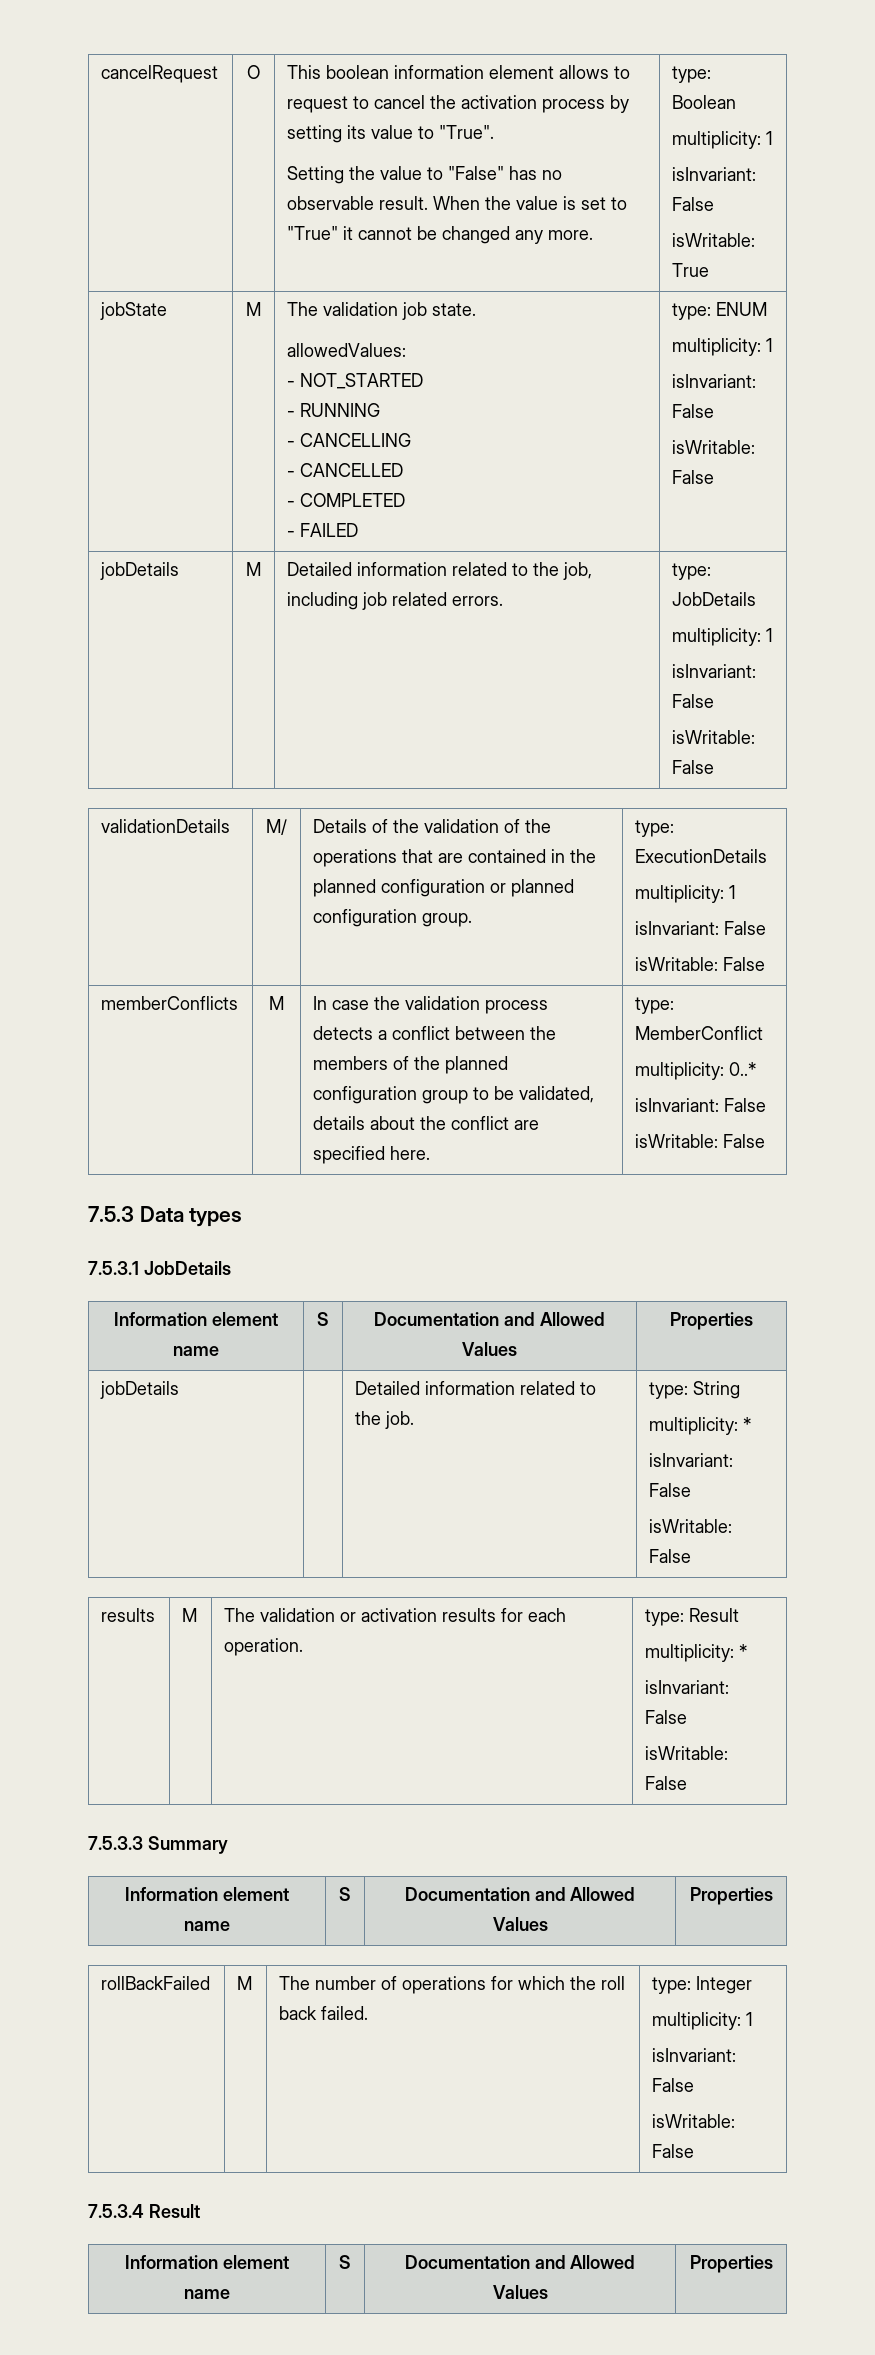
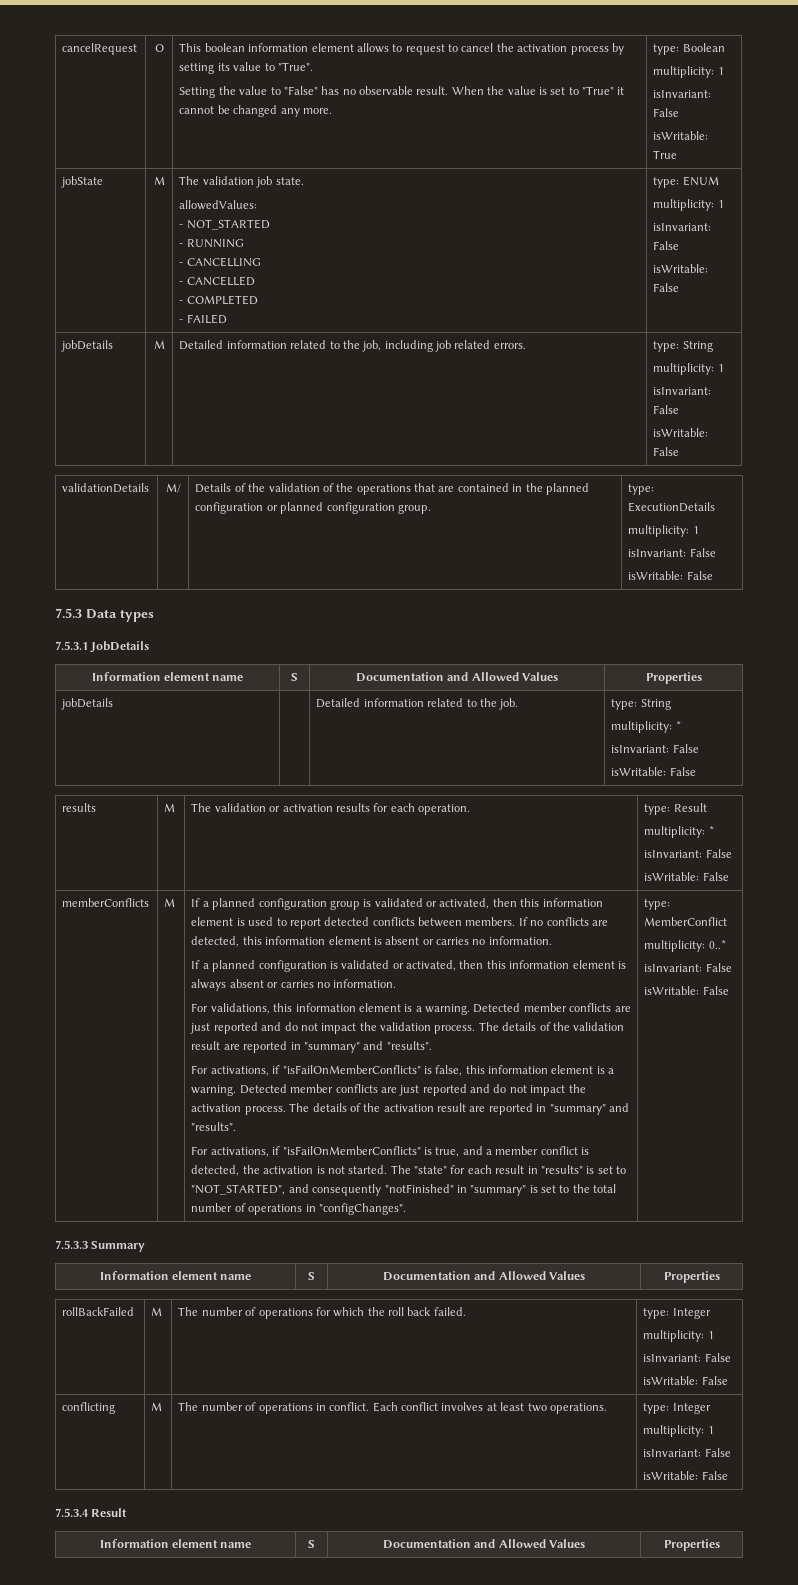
- jobDetails | M | Detailed information related to the job, including job related errors. | type: JobDetails
+ jobDetails | M | Detailed information related to the job, including job related errors. | type: String
- memberConflicts | M | In case the validation process detects a conflict between the members of the planned configuration group to be validated, details about the conflict are specified here. | type: MemberConflict
- multiplicity: 0..*
- isInvariant: False
- isWritable: False
+ memberConflicts | M | If a planned configuration group is validated or activated, then this information element is used to report detected conflicts between members. If no conflicts are detected, this information element is absent or carries no information.
+ If a planned configuration is validated or activated, then this information element is always absent or carries no information.
+ For validations, this information element is a warning. Detected member conflicts are just reported and do not impact the validation process. The details of the validation result are reported in "summary" and "results".
+ For activations, if "isFailOnMemberConflicts" is false, this information element is a warning. Detected member conflicts are just reported and do not impact the activation process. The details of the activation result are reported in "summary" and "results".
+ For activations, if "isFailOnMemberConflicts" is true, and a member conflict is detected, the activation is not started. The "state" for each result in "results" is set to "NOT_STARTED", and consequently "notFinished" in "summary" is set to the total number of operations in "configChanges". | type: MemberConflict
+ multiplicity: 0..*
+ isInvariant: False
+ isWritable: False
+ conflicting | M | The number of operations in conflict. Each conflict involves at least two operations. | type: Integer
+ multiplicity: 1
+ isInvariant: False
+ isWritable: False

